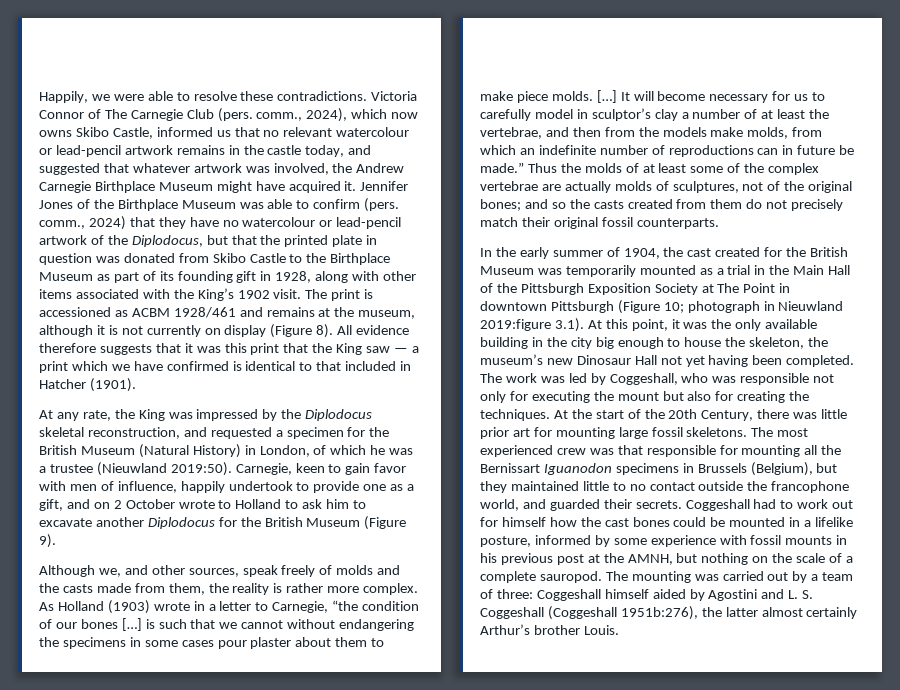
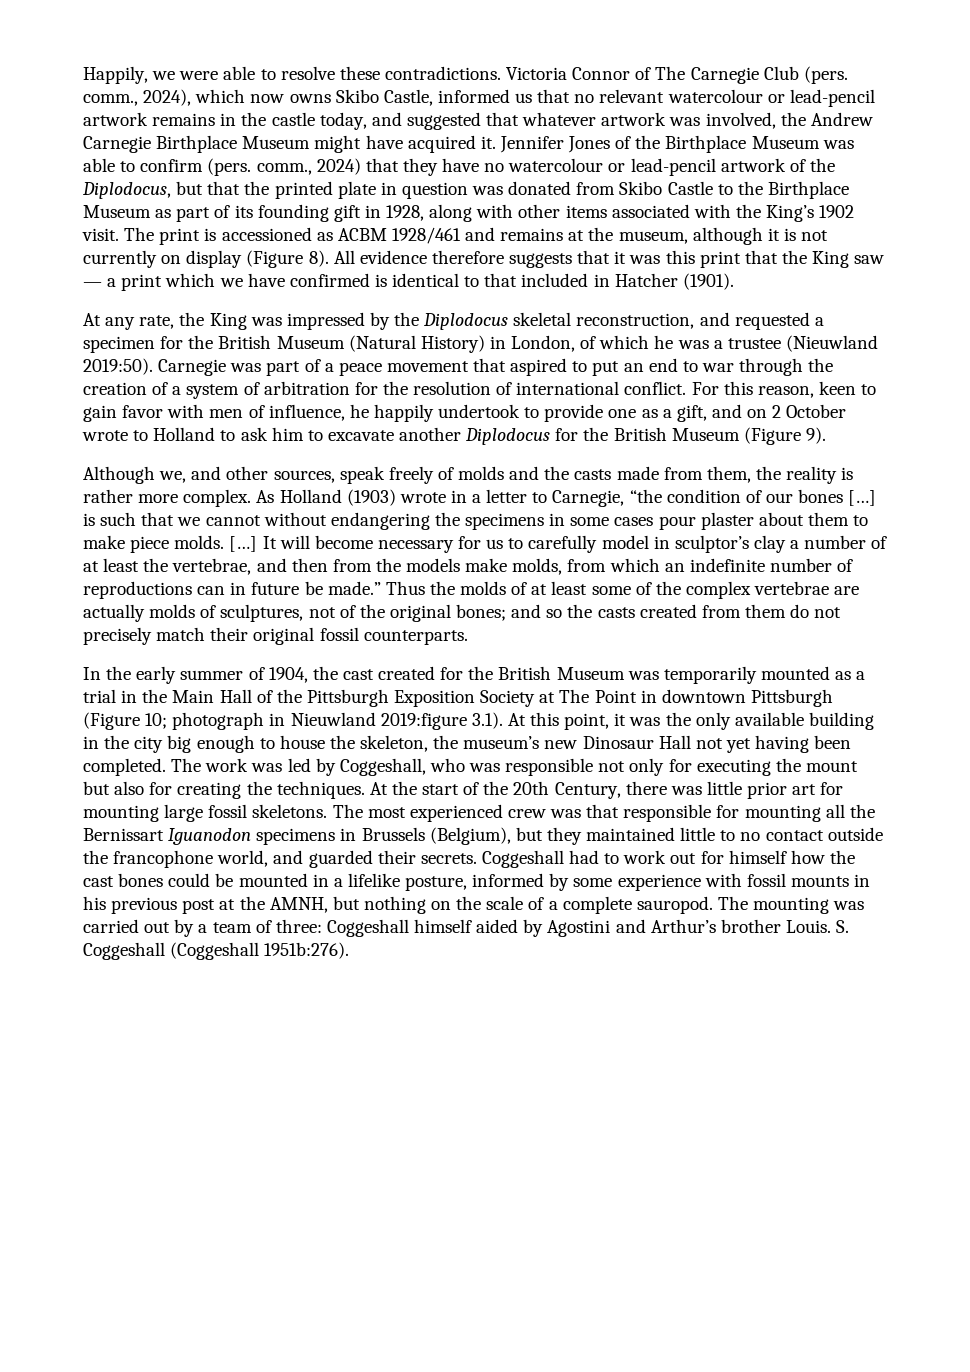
- Carnegie, keen to gain favor with men of influence, happily undertook to provide one as a gift, and on 2 October wrote to Holland to ask him to excavate another Diplodocus for the British Museum (Figure 9).
+ Carnegie was part of a peace movement that aspired to put an end to war through the creation of a system of arbitration for the resolution of international conflict. For this reason, keen to gain favor with men of influence, he happily undertook to provide one as a gift, and on 2 October wrote to Holland to ask him to excavate another Diplodocus for the British Museum (Figure 9).
- The mounting was carried out by a team of three: Coggeshall himself aided by Agostini and L. S. Coggeshall (Coggeshall 1951b:276), the latter almost certainly Arthur’s brother Louis.
+ The mounting was carried out by a team of three: Coggeshall himself aided by Agostini and Arthur’s brother Louis. S. Coggeshall (Coggeshall 1951b:276).

